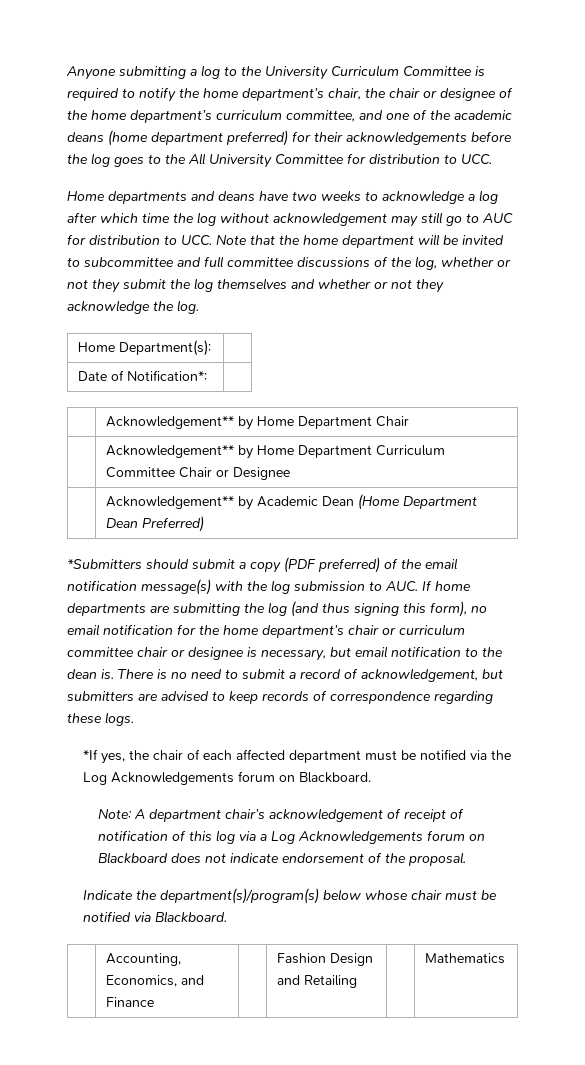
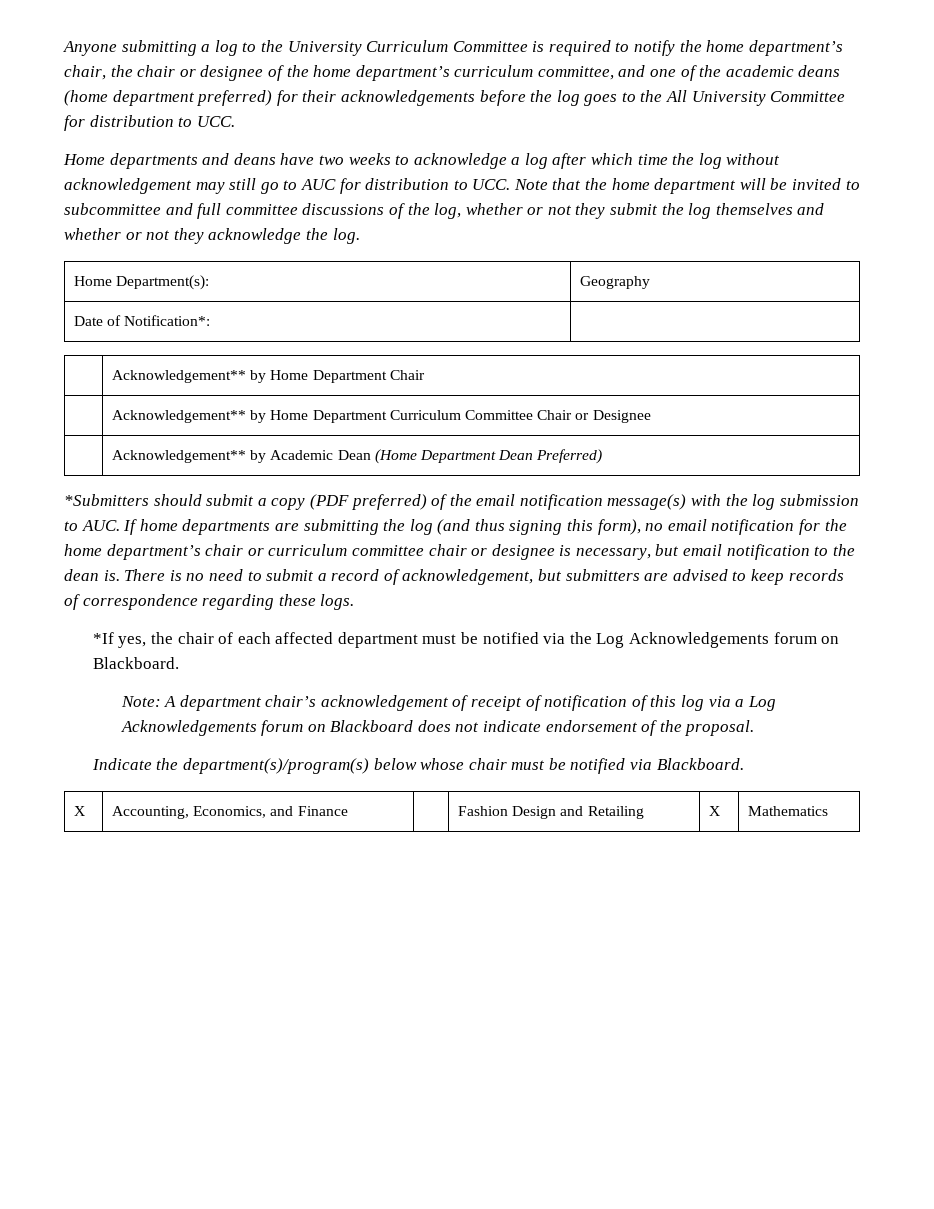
- Home Department(s): |
+ Home Department(s): | Geography
- | Accounting, Economics, and Finance | | Fashion Design and Retailing | | Mathematics
+ X | Accounting, Economics, and Finance | | Fashion Design and Retailing | X | Mathematics

